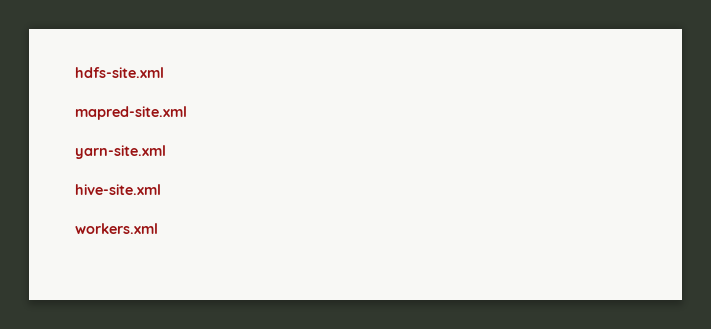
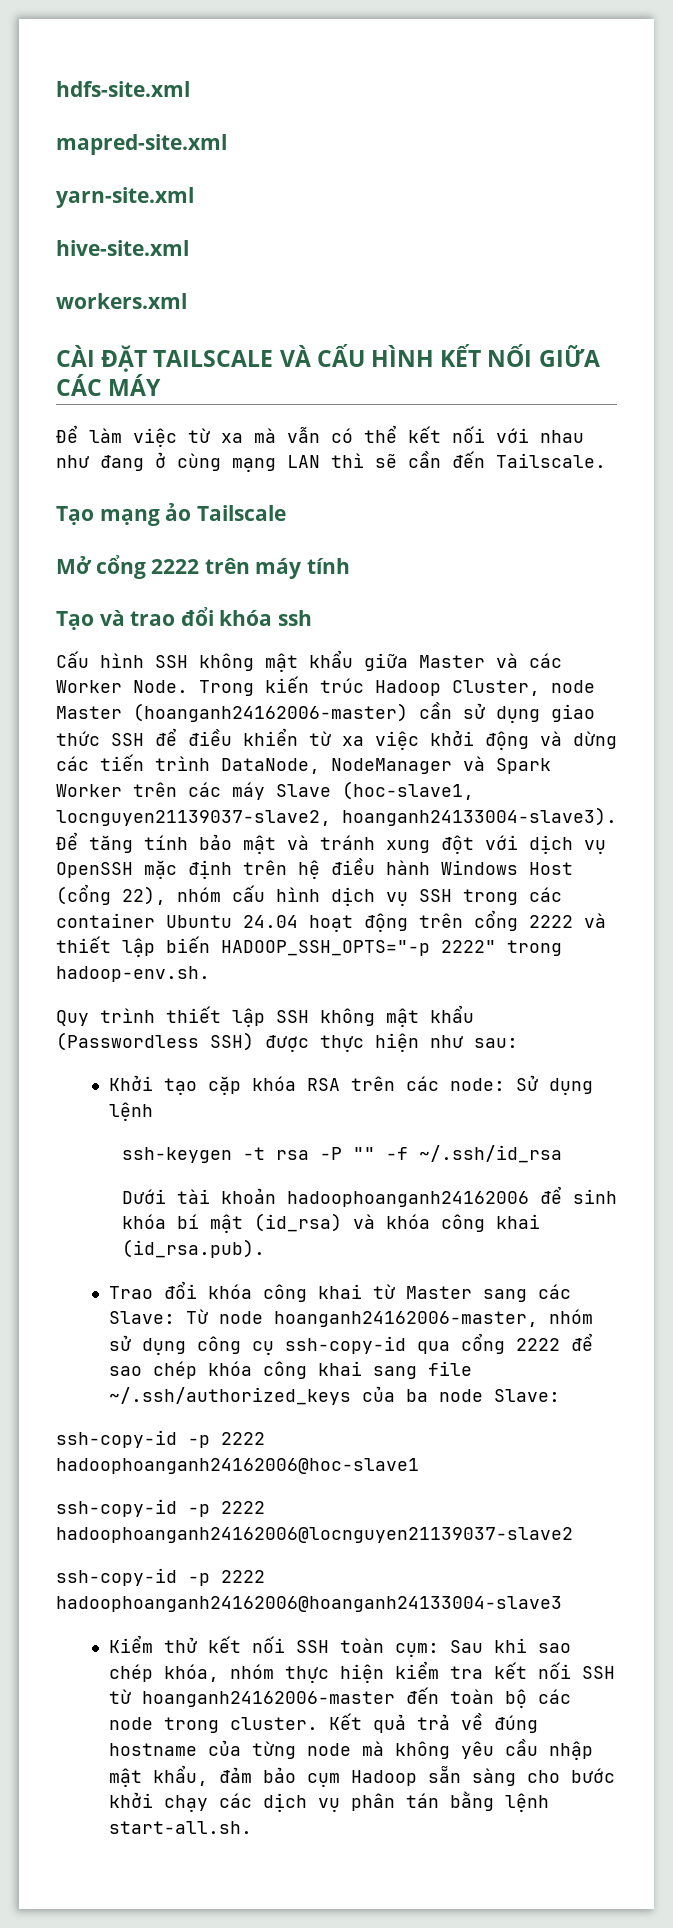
+ CÀI ĐẶT TAILSCALE VÀ CẤU HÌNH KẾT NỐI GIỮA CÁC MÁY
+ Để làm việc từ xa mà vẫn có thể kết nối với nhau như đang ở cùng mạng LAN thì sẽ cần đến Tailscale.
+ Tạo mạng ảo Tailscale
+ Mở cổng 2222 trên máy tính
+ Tạo và trao đổi khóa ssh
+ Cấu hình SSH không mật khẩu giữa Master và các Worker Node. Trong kiến trúc Hadoop Cluster, node Master (hoanganh24162006-master) cần sử dụng giao thức SSH để điều khiển từ xa việc khởi động và dừng các tiến trình DataNode, NodeManager và Spark Worker trên các máy Slave (hoc-slave1, locnguyen21139037-slave2, hoanganh24133004-slave3). Để tăng tính bảo mật và tránh xung đột với dịch vụ OpenSSH mặc định trên hệ điều hành Windows Host (cổng 22), nhóm cấu hình dịch vụ SSH trong các container Ubuntu 24.04 hoạt động trên cổng 2222 và thiết lập biến HADOOP_SSH_OPTS="-p 2222" trong hadoop-env.sh.
+ Quy trình thiết lập SSH không mật khẩu (Passwordless SSH) được thực hiện như sau:
+ Khởi tạo cặp khóa RSA trên các node: Sử dụng lệnh
+ ssh-keygen -t rsa -P "" -f ~/.ssh/id_rsa
+ Dưới tài khoản hadoophoanganh24162006 để sinh khóa bí mật (id_rsa) và khóa công khai (id_rsa.pub).
+ Trao đổi khóa công khai từ Master sang các Slave: Từ node hoanganh24162006-master, nhóm sử dụng công cụ ssh-copy-id qua cổng 2222 để sao chép khóa công khai sang file ~/.ssh/authorized_keys của ba node Slave:
+ ssh-copy-id -p 2222 hadoophoanganh24162006@hoc-slave1
+ ssh-copy-id -p 2222 hadoophoanganh24162006@locnguyen21139037-slave2
+ ssh-copy-id -p 2222 hadoophoanganh24162006@hoanganh24133004-slave3
+ Kiểm thử kết nối SSH toàn cụm: Sau khi sao chép khóa, nhóm thực hiện kiểm tra kết nối SSH từ hoanganh24162006-master đến toàn bộ các node trong cluster. Kết quả trả về đúng hostname của từng node mà không yêu cầu nhập mật khẩu, đảm bảo cụm Hadoop sẵn sàng cho bước khởi chạy các dịch vụ phân tán bằng lệnh start-all.sh.

